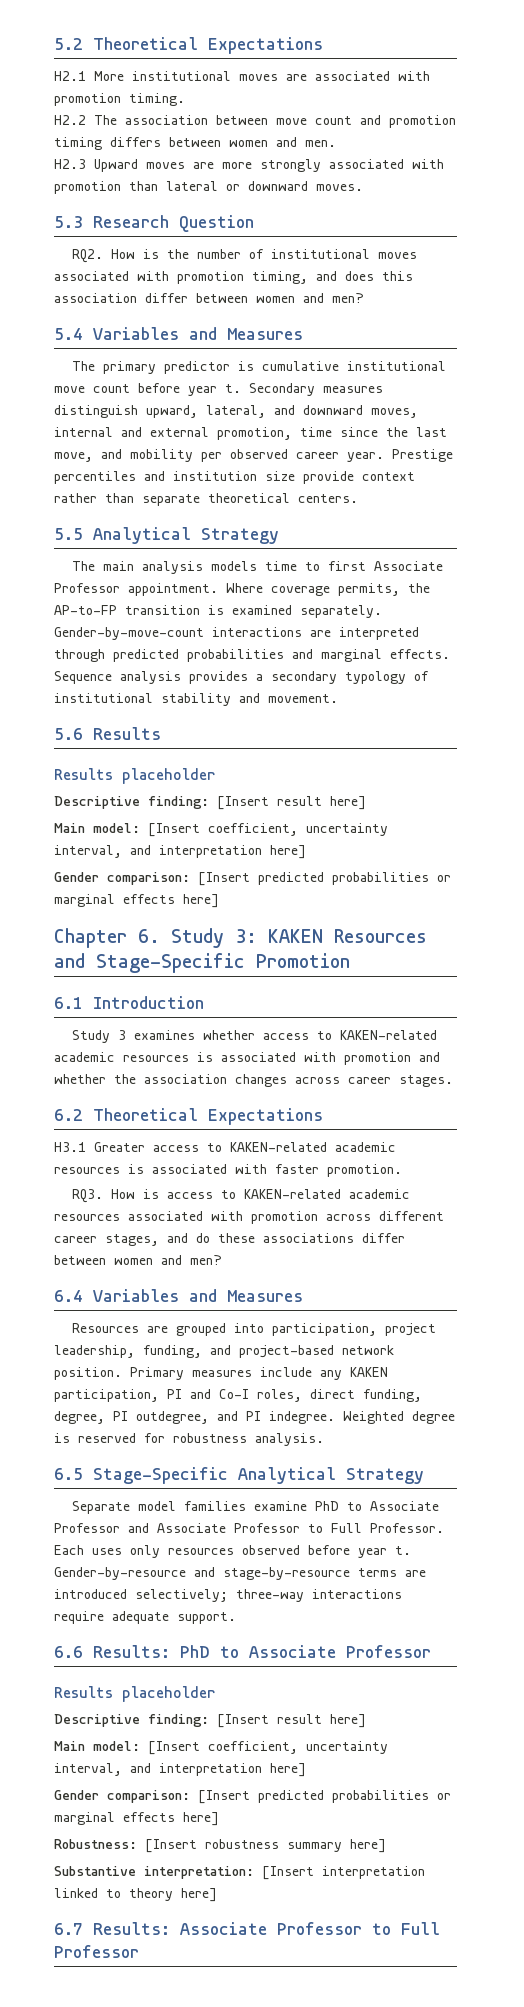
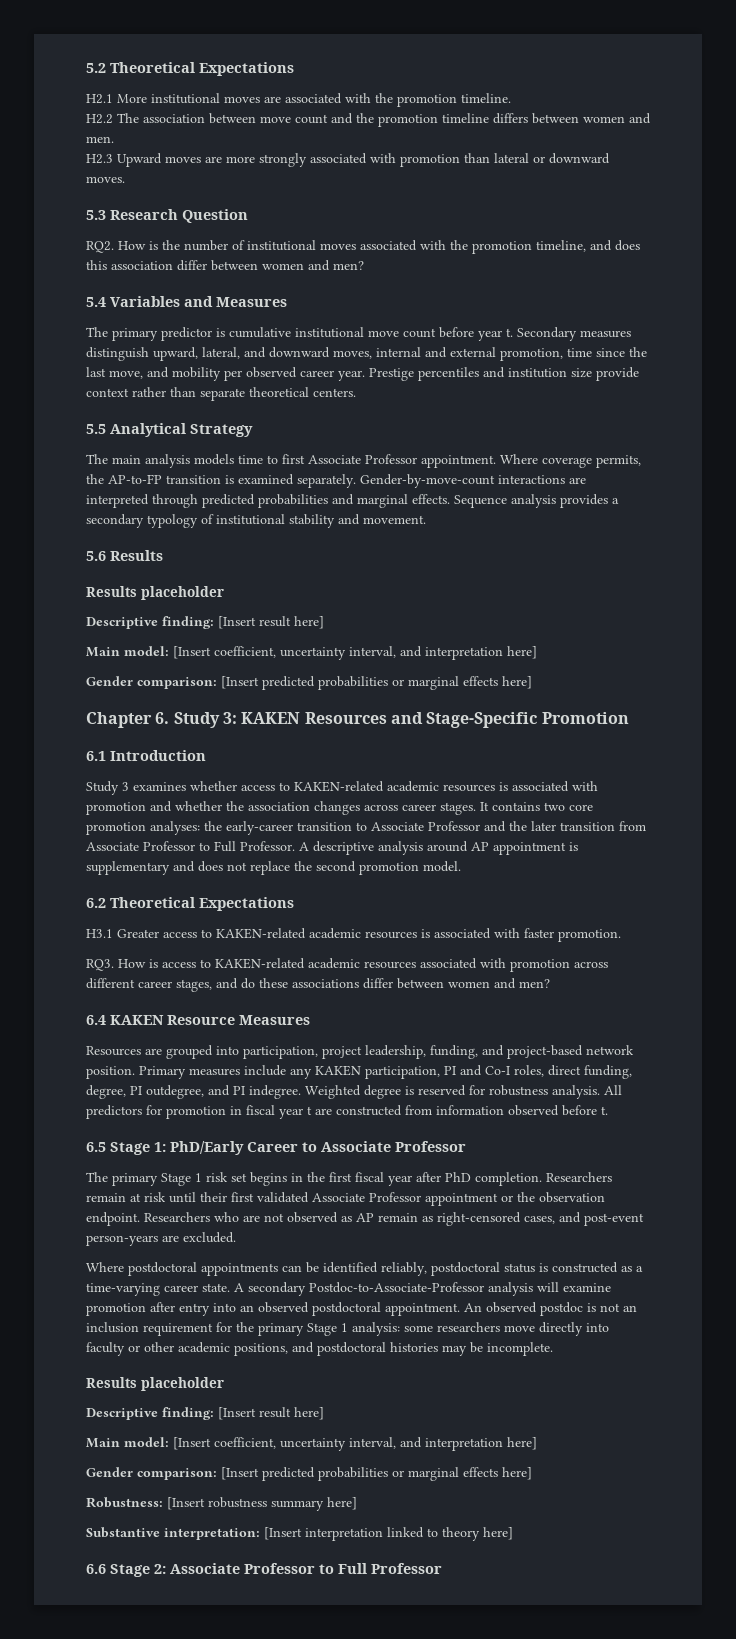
- H2.1 More institutional moves are associated with promotion timing.
+ H2.1 More institutional moves are associated with the promotion timeline.
- H2.2 The association between move count and promotion timing differs between women and men.
+ H2.2 The association between move count and the promotion timeline differs between women and men.
- RQ2. How is the number of institutional moves associated with promotion timing, and does this association differ between women and men?
+ RQ2. How is the number of institutional moves associated with the promotion timeline, and does this association differ between women and men?
+ It contains two core promotion analyses: the early-career transition to Associate Professor and the later transition from Associate Professor to Full Professor. A descriptive analysis around AP appointment is supplementary and does not replace the second promotion model.
- 6.4 Variables and Measures
+ 6.4 KAKEN Resource Measures
- Weighted degree is reserved for robustness analysis.
- 6.5 Stage-Specific Analytical Strategy
- Separate model families examine PhD to Associate Professor and Associate Professor to Full Professor. Each uses only resources observed before year t. Gender-by-resource and stage-by-resource terms are introduced selectively; three-way interactions require adequate support.
- 6.6 Results: PhD to Associate Professor
+ Weighted degree is reserved for robustness analysis. All predictors for promotion in fiscal year t are constructed from information observed before t.
+ 6.5 Stage 1: PhD/Early Career to Associate Professor
+ The primary Stage 1 risk set begins in the first fiscal year after PhD completion. Researchers remain at risk until their first validated Associate Professor appointment or the observation endpoint. Researchers who are not observed as AP remain as right-censored cases, and post-event person-years are excluded.
+ Where postdoctoral appointments can be identified reliably, postdoctoral status is constructed as a time-varying career state. A secondary Postdoc-to-Associate-Professor analysis will examine promotion after entry into an observed postdoctoral appointment. An observed postdoc is not an inclusion requirement for the primary Stage 1 analysis: some researchers move directly into faculty or other academic positions, and postdoctoral histories may be incomplete.
- 6.7 Results: Associate Professor to Full Professor
+ 6.6 Stage 2: Associate Professor to Full Professor

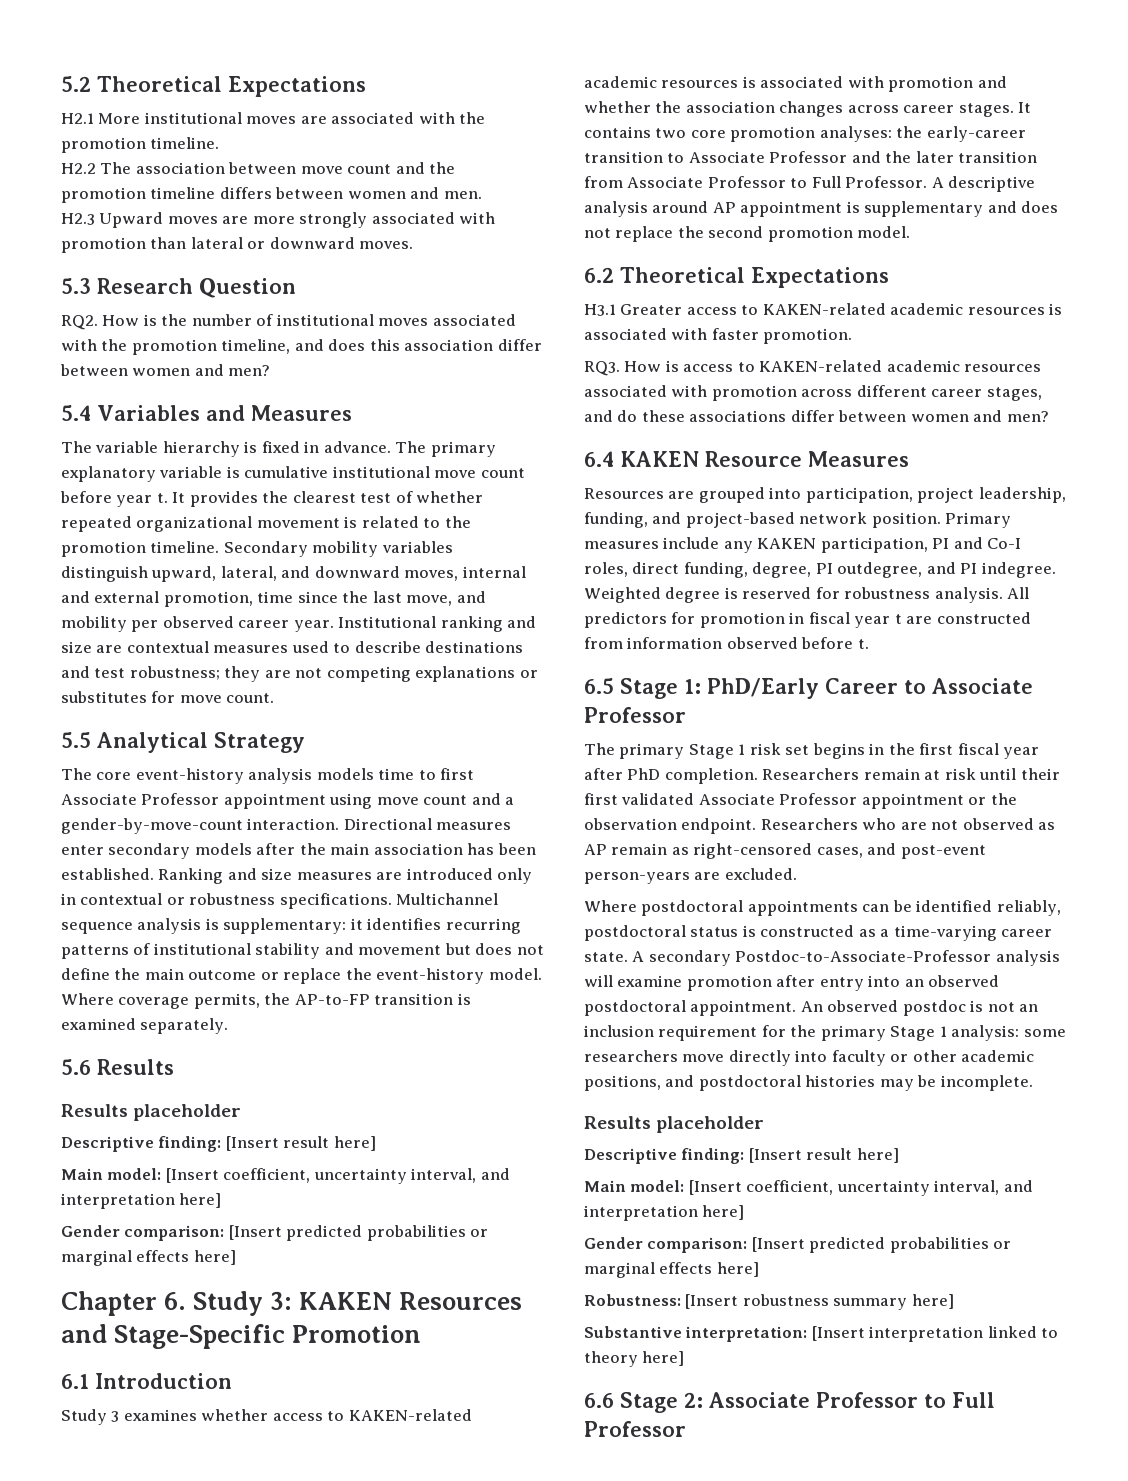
- The primary predictor is cumulative institutional move count before year t.
+ The variable hierarchy is fixed in advance. The primary explanatory variable is cumulative institutional move count before year t.
- Secondary measures distinguish upward, lateral, and downward moves, internal and external promotion, time since the last move, and mobility per observed career year.
+ It provides the clearest test of whether repeated organizational movement is related to the promotion timeline. Secondary mobility variables distinguish upward, lateral, and downward moves, internal and external promotion, time since the last move, and mobility per observed career year.
- Prestige percentiles and institution size provide context rather than separate theoretical centers.
+ Institutional ranking and size are contextual measures used to describe destinations and test robustness; they are not competing explanations or substitutes for move count.
- The main analysis models time to first Associate Professor appointment.
+ The core event-history analysis models time to first Associate Professor appointment using move count and a gender-by-move-count interaction. Directional measures enter secondary models after the main association has been established. Ranking and size measures are introduced only in contextual or robustness specifications. Multichannel sequence analysis is supplementary: it identifies recurring patterns of institutional stability and movement but does not define the main outcome or replace the event-history model.
- Gender-by-move-count interactions are interpreted through predicted probabilities and marginal effects. Sequence analysis provides a secondary typology of institutional stability and movement.

